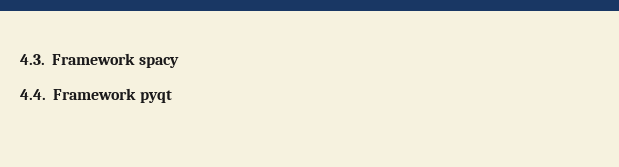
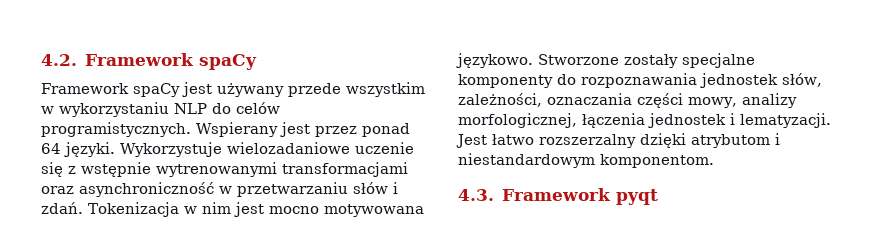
- 4.3. Framework spacy
- 4.4. Framework pyqt
+ 4.2. Framework spaCy
+ Framework spaCy jest używany przede wszystkim w wykorzystaniu NLP do celów programistycznych. Wspierany jest przez ponad 64 języki. Wykorzystuje wielozadaniowe uczenie się z wstępnie wytrenowanymi transformacjami oraz asynchroniczność w przetwarzaniu słów i zdań. Tokenizacja w nim jest mocno motywowana językowo. Stworzone zostały specjalne komponenty do rozpoznawania jednostek słów, zależności, oznaczania części mowy, analizy morfologicznej, łączenia jednostek i lematyzacji. Jest łatwo rozszerzalny dzięki atrybutom i niestandardowym komponentom.
+ 4.3. Framework pyqt

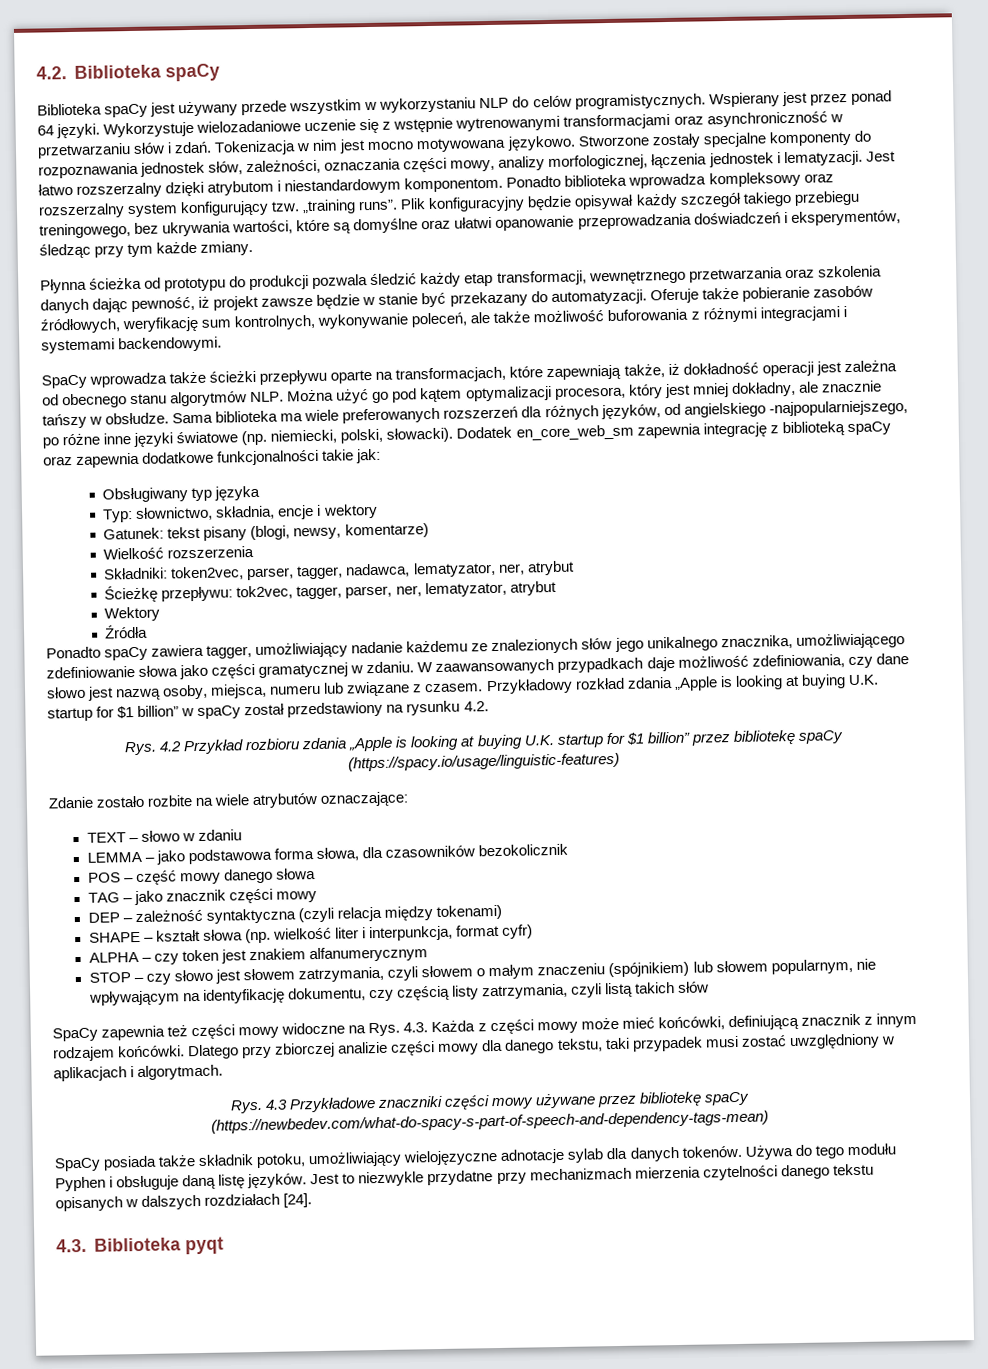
- 4.2. Framework spaCy
+ 4.2. Biblioteka spaCy
- Framework spaCy jest używany przede wszystkim w wykorzystaniu NLP do celów programistycznych.
+ Biblioteka spaCy jest używany przede wszystkim w wykorzystaniu NLP do celów programistycznych.
- Jest łatwo rozszerzalny dzięki atrybutom i niestandardowym komponentom.
- 4.3. Framework pyqt
+ Jest łatwo rozszerzalny dzięki atrybutom i niestandardowym komponentom. Ponadto biblioteka wprowadza kompleksowy oraz rozszerzalny system konfigurujący tzw. „training runs”. Plik konfiguracyjny będzie opisywał każdy szczegół takiego przebiegu treningowego, bez ukrywania wartości, które są domyślne oraz ułatwi opanowanie przeprowadzania doświadczeń i eksperymentów, śledząc przy tym każde zmiany.
+ Płynna ścieżka od prototypu do produkcji pozwala śledzić każdy etap transformacji, wewnętrznego przetwarzania oraz szkolenia danych dając pewność, iż projekt zawsze będzie w stanie być przekazany do automatyzacji. Oferuje także pobieranie zasobów źródłowych, weryfikację sum kontrolnych, wykonywanie poleceń, ale także możliwość buforowania z różnymi integracjami i systemami backendowymi.
+ SpaCy wprowadza także ścieżki przepływu oparte na transformacjach, które zapewniają także, iż dokładność operacji jest zależna od obecnego stanu algorytmów NLP. Można użyć go pod kątem optymalizacji procesora, który jest mniej dokładny, ale znacznie tańszy w obsłudze. Sama biblioteka ma wiele preferowanych rozszerzeń dla różnych języków, od angielskiego -najpopularniejszego, po różne inne języki światowe (np. niemiecki, polski, słowacki). Dodatek en_core_web_sm zapewnia integrację z biblioteką spaCy oraz zapewnia dodatkowe funkcjonalności takie jak:
+ Obsługiwany typ języka
+ Typ: słownictwo, składnia, encje i wektory
+ Gatunek: tekst pisany (blogi, newsy, komentarze)
+ Wielkość rozszerzenia
+ Składniki: token2vec, parser, tagger, nadawca, lematyzator, ner, atrybut
+ Ścieżkę przepływu: tok2vec, tagger, parser, ner, lematyzator, atrybut
+ Wektory
+ Źródła
+ Ponadto spaCy zawiera tagger, umożliwiający nadanie każdemu ze znalezionych słów jego unikalnego znacznika, umożliwiającego zdefiniowanie słowa jako części gramatycznej w zdaniu. W zaawansowanych przypadkach daje możliwość zdefiniowania, czy dane słowo jest nazwą osoby, miejsca, numeru lub związane z czasem. Przykładowy rozkład zdania „Apple is looking at buying U.K. startup for $1 billion” w spaCy został przedstawiony na rysunku 4.2.
+ Rys. 4.2 Przykład rozbioru zdania „Apple is looking at buying U.K. startup for $1 billion” przez bibliotekę spaCy (https://spacy.io/usage/linguistic-features)
+ Zdanie zostało rozbite na wiele atrybutów oznaczające:
+ TEXT – słowo w zdaniu
+ LEMMA – jako podstawowa forma słowa, dla czasowników bezokolicznik
+ POS – część mowy danego słowa
+ TAG – jako znacznik części mowy
+ DEP – zależność syntaktyczna (czyli relacja między tokenami)
+ SHAPE – kształt słowa (np. wielkość liter i interpunkcja, format cyfr)
+ ALPHA – czy token jest znakiem alfanumerycznym
+ STOP – czy słowo jest słowem zatrzymania, czyli słowem o małym znaczeniu (spójnikiem) lub słowem popularnym, nie wpływającym na identyfikację dokumentu, czy częścią listy zatrzymania, czyli listą takich słów
+ SpaCy zapewnia też części mowy widoczne na Rys. 4.3. Każda z części mowy może mieć końcówki, definiującą znacznik z innym rodzajem końcówki. Dlatego przy zbiorczej analizie części mowy dla danego tekstu, taki przypadek musi zostać uwzględniony w aplikacjach i algorytmach.
+ Rys. 4.3 Przykładowe znaczniki części mowy używane przez bibliotekę spaCy (https://newbedev.com/what-do-spacy-s-part-of-speech-and-dependency-tags-mean)
+ SpaCy posiada także składnik potoku, umożliwiający wielojęzyczne adnotacje sylab dla danych tokenów. Używa do tego modułu Pyphen i obsługuje daną listę języków. Jest to niezwykle przydatne przy mechanizmach mierzenia czytelności danego tekstu opisanych w dalszych rozdziałach [24].
+ 4.3. Biblioteka pyqt

